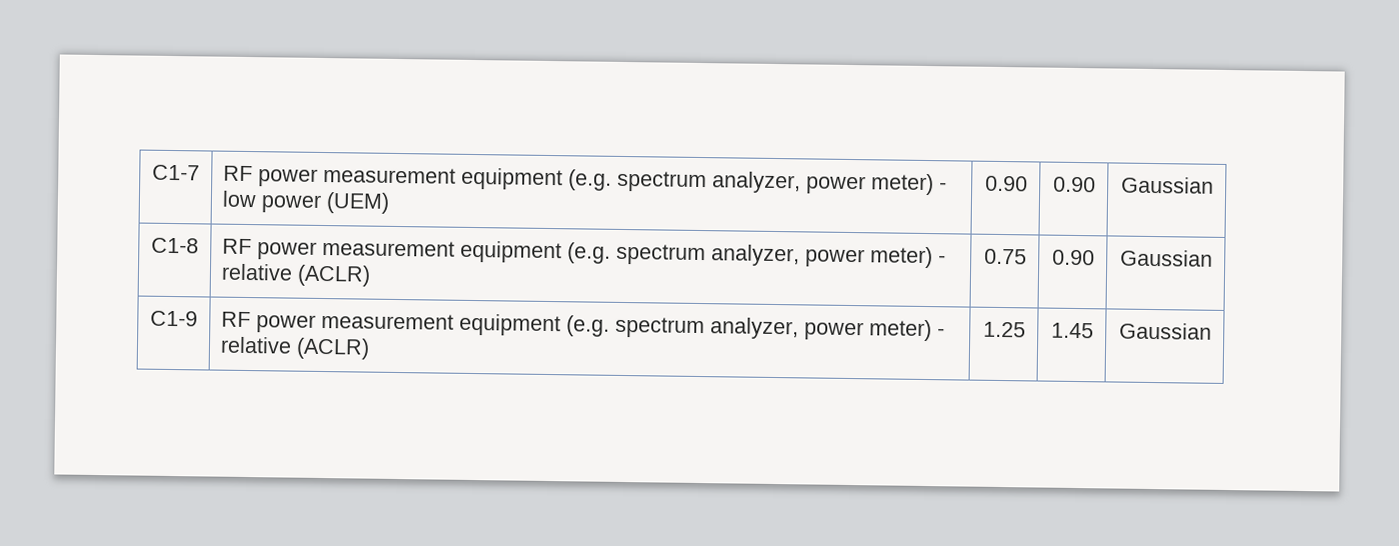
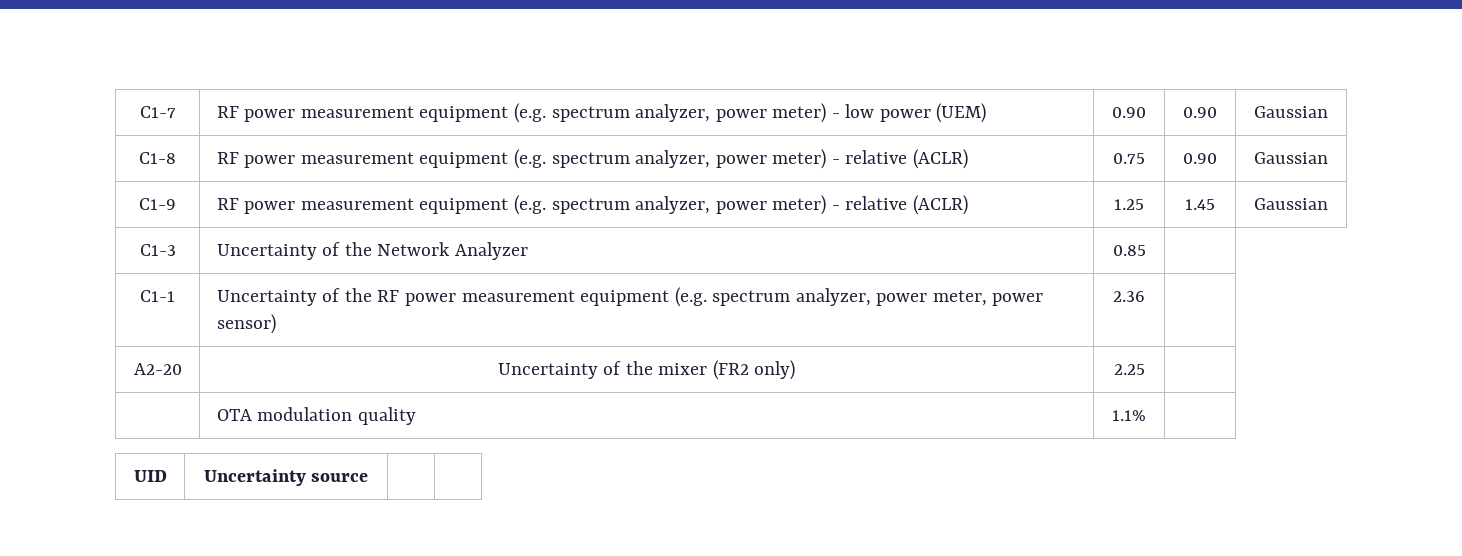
+ C1-3 | Uncertainty of the Network Analyzer | 0.85 |
+ C1-1 | Uncertainty of the RF power measurement equipment (e.g. spectrum analyzer, power meter, power sensor) | 2.36 |
+ A2-20 | Uncertainty of the mixer (FR2 only) | 2.25 |
+ | OTA modulation quality | 1.1% |
+ UID | Uncertainty source | |

